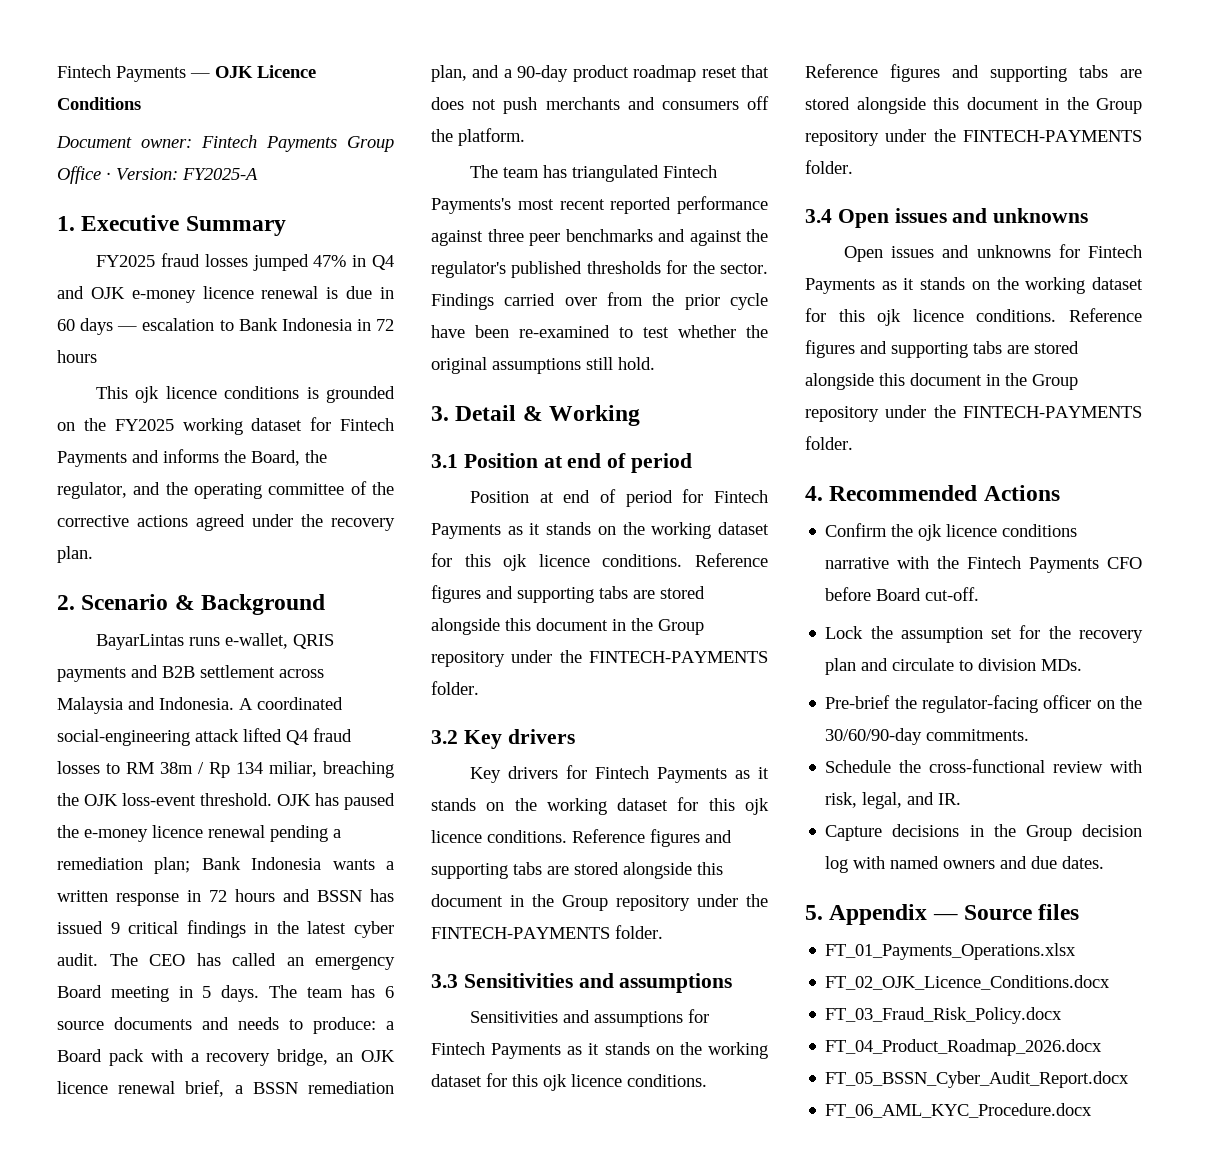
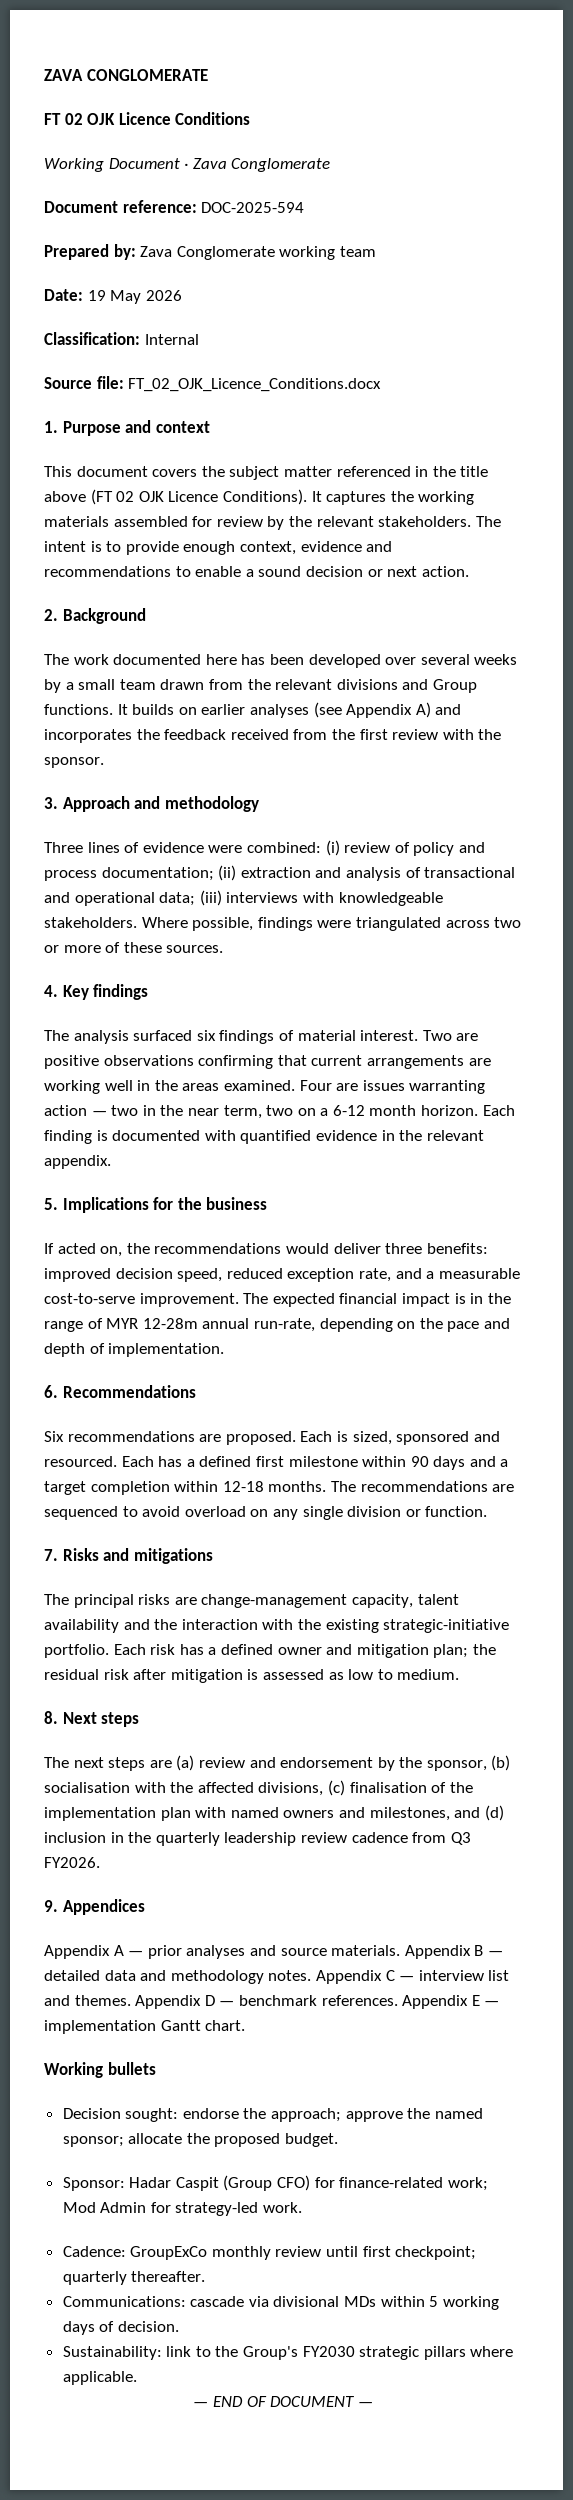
- Fintech Payments — OJK Licence Conditions
+ ZAVA CONGLOMERATE
+ FT 02 OJK Licence Conditions
- Document owner: Fintech Payments Group Office · Version: FY2025-A
- 1. Executive Summary
- FY2025 fraud losses jumped 47% in Q4 and OJK e-money licence renewal is due in 60 days — escalation to Bank Indonesia in 72 hours
- This ojk licence conditions is grounded on the FY2025 working dataset for Fintech Payments and informs the Board, the regulator, and the operating committee of the corrective actions agreed under the recovery plan.
- 2. Scenario & Background
- BayarLintas runs e-wallet, QRIS payments and B2B settlement across Malaysia and Indonesia. A coordinated social-engineering attack lifted Q4 fraud losses to RM 38m / Rp 134 miliar, breaching the OJK loss-event threshold. OJK has paused the e-money licence renewal pending a remediation plan; Bank Indonesia wants a written response in 72 hours and BSSN has issued 9 critical findings in the latest cyber audit. The CEO has called an emergency Board meeting in 5 days. The team has 6 source documents and needs to produce: a Board pack with a recovery bridge, an OJK licence renewal brief, a BSSN remediation plan, and a 90-day product roadmap reset that does not push merchants and consumers off the platform.
- The team has triangulated Fintech Payments's most recent reported performance against three peer benchmarks and against the regulator's published thresholds for the sector. Findings carried over from the prior cycle have been re-examined to test whether the original assumptions still hold.
- 3. Detail & Working
- 3.1 Position at end of period
- Position at end of period for Fintech Payments as it stands on the working dataset for this ojk licence conditions. Reference figures and supporting tabs are stored alongside this document in the Group repository under the FINTECH-PAYMENTS folder.
- 3.2 Key drivers
- Key drivers for Fintech Payments as it stands on the working dataset for this ojk licence conditions. Reference figures and supporting tabs are stored alongside this document in the Group repository under the FINTECH-PAYMENTS folder.
- 3.3 Sensitivities and assumptions
- Sensitivities and assumptions for Fintech Payments as it stands on the working dataset for this ojk licence conditions. Reference figures and supporting tabs are stored alongside this document in the Group repository under the FINTECH-PAYMENTS folder.
- 3.4 Open issues and unknowns
- Open issues and unknowns for Fintech Payments as it stands on the working dataset for this ojk licence conditions. Reference figures and supporting tabs are stored alongside this document in the Group repository under the FINTECH-PAYMENTS folder.
- 4. Recommended Actions
- Confirm the ojk licence conditions narrative with the Fintech Payments CFO before Board cut-off.
- Lock the assumption set for the recovery plan and circulate to division MDs.
- Pre-brief the regulator-facing officer on the 30/60/90-day commitments.
- Schedule the cross-functional review with risk, legal, and IR.
- Capture decisions in the Group decision log with named owners and due dates.
- 5. Appendix — Source files
- FT_01_Payments_Operations.xlsx
- FT_02_OJK_Licence_Conditions.docx
- FT_03_Fraud_Risk_Policy.docx
- FT_04_Product_Roadmap_2026.docx
- FT_05_BSSN_Cyber_Audit_Report.docx
- FT_06_AML_KYC_Procedure.docx
+ Working Document · Zava Conglomerate
+ Document reference: DOC-2025-594
+ Prepared by: Zava Conglomerate working team
+ Date: 19 May 2026
+ Classification: Internal
+ Source file: FT_02_OJK_Licence_Conditions.docx
+ 1. Purpose and context
+ This document covers the subject matter referenced in the title above (FT 02 OJK Licence Conditions). It captures the working materials assembled for review by the relevant stakeholders. The intent is to provide enough context, evidence and recommendations to enable a sound decision or next action.
+ 2. Background
+ The work documented here has been developed over several weeks by a small team drawn from the relevant divisions and Group functions. It builds on earlier analyses (see Appendix A) and incorporates the feedback received from the first review with the sponsor.
+ 3. Approach and methodology
+ Three lines of evidence were combined: (i) review of policy and process documentation; (ii) extraction and analysis of transactional and operational data; (iii) interviews with knowledgeable stakeholders. Where possible, findings were triangulated across two or more of these sources.
+ 4. Key findings
+ The analysis surfaced six findings of material interest. Two are positive observations confirming that current arrangements are working well in the areas examined. Four are issues warranting action — two in the near term, two on a 6-12 month horizon. Each finding is documented with quantified evidence in the relevant appendix.
+ 5. Implications for the business
+ If acted on, the recommendations would deliver three benefits: improved decision speed, reduced exception rate, and a measurable cost-to-serve improvement. The expected financial impact is in the range of MYR 12-28m annual run-rate, depending on the pace and depth of implementation.
+ 6. Recommendations
+ Six recommendations are proposed. Each is sized, sponsored and resourced. Each has a defined first milestone within 90 days and a target completion within 12-18 months. The recommendations are sequenced to avoid overload on any single division or function.
+ 7. Risks and mitigations
+ The principal risks are change-management capacity, talent availability and the interaction with the existing strategic-initiative portfolio. Each risk has a defined owner and mitigation plan; the residual risk after mitigation is assessed as low to medium.
+ 8. Next steps
+ The next steps are (a) review and endorsement by the sponsor, (b) socialisation with the affected divisions, (c) finalisation of the implementation plan with named owners and milestones, and (d) inclusion in the quarterly leadership review cadence from Q3 FY2026.
+ 9. Appendices
+ Appendix A — prior analyses and source materials. Appendix B — detailed data and methodology notes. Appendix C — interview list and themes. Appendix D — benchmark references. Appendix E — implementation Gantt chart.
+ Working bullets
+ Decision sought: endorse the approach; approve the named sponsor; allocate the proposed budget.
+ Sponsor: Hadar Caspit (Group CFO) for finance-related work; Mod Admin for strategy-led work.
+ Cadence: GroupExCo monthly review until first checkpoint; quarterly thereafter.
+ Communications: cascade via divisional MDs within 5 working days of decision.
+ Sustainability: link to the Group's FY2030 strategic pillars where applicable.
+ — END OF DOCUMENT —

